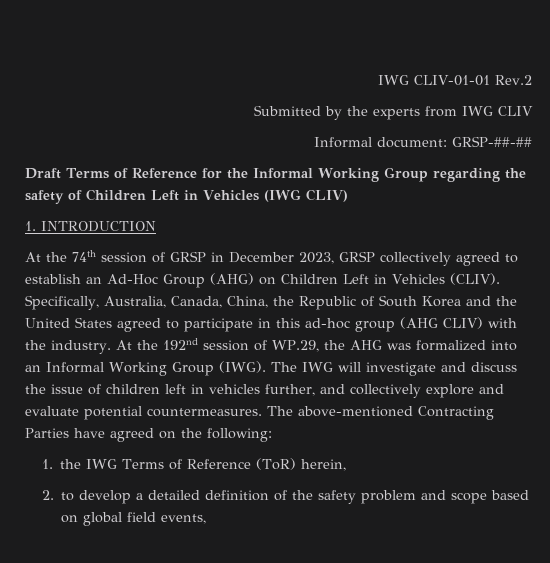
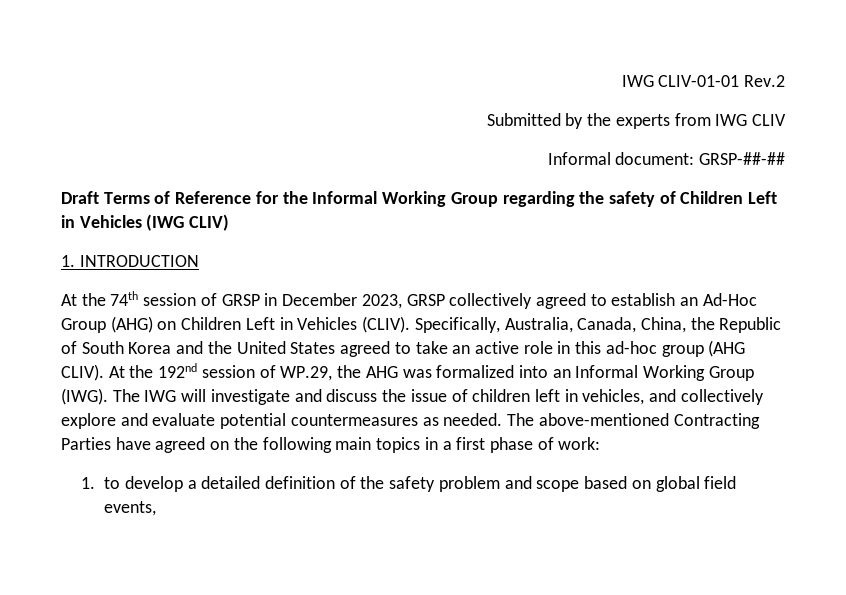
- Specifically, Australia, Canada, China, the Republic of South Korea and the United States agreed to participate in this ad-hoc group (AHG CLIV) with the industry.
+ Specifically, Australia, Canada, China, the Republic of South Korea and the United States agreed to take an active role in this ad-hoc group (AHG CLIV).
- The IWG will investigate and discuss the issue of children left in vehicles further, and collectively explore and evaluate potential countermeasures.
+ The IWG will investigate and discuss the issue of children left in vehicles, and collectively explore and evaluate potential countermeasures as needed.
- The above-mentioned Contracting Parties have agreed on the following:
- 1. the IWG Terms of Reference (ToR) herein,
- 2. to develop a detailed definition of the safety problem and scope based on global field events,
+ The above-mentioned Contracting Parties have agreed on the following main topics in a first phase of work:
+ 1. to develop a detailed definition of the safety problem and scope based on global field events,

